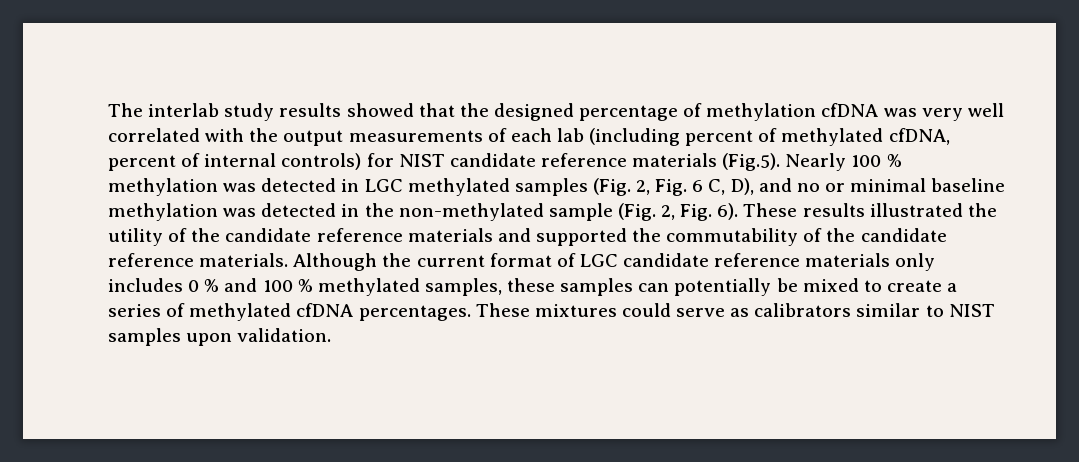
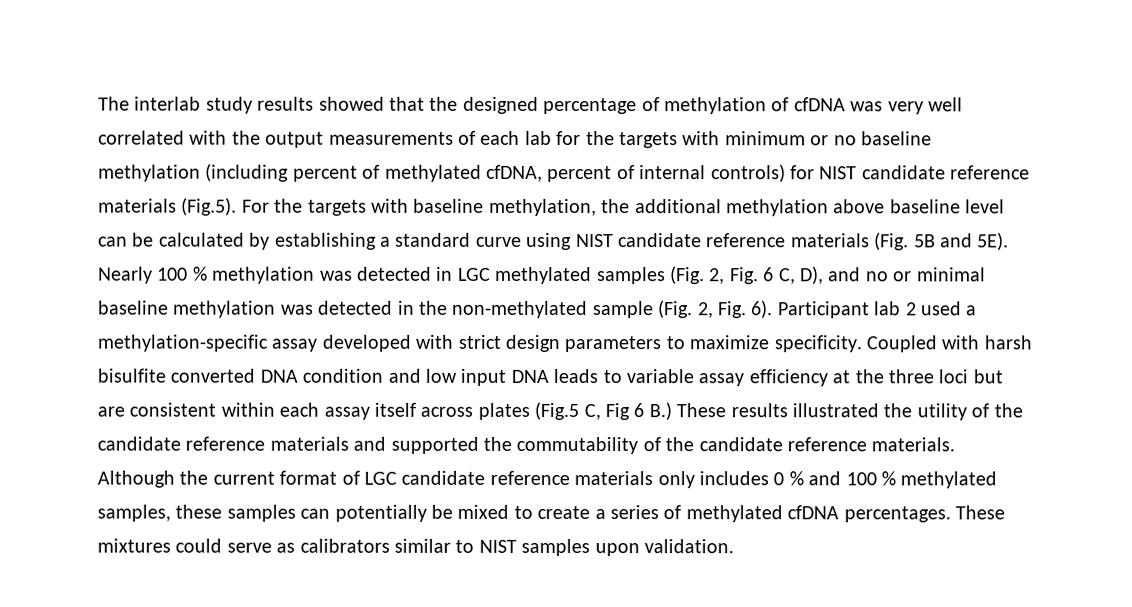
- The interlab study results showed that the designed percentage of methylation cfDNA was very well correlated with the output measurements of each lab (including percent of methylated cfDNA, percent of internal controls) for NIST candidate reference materials (Fig.5). Nearly 100 % methylation was detected in LGC methylated samples (Fig. 2, Fig. 6 C, D), and no or minimal baseline methylation was detected in the non-methylated sample (Fig. 2, Fig. 6).
+ The interlab study results showed that the designed percentage of methylation of cfDNA was very well correlated with the output measurements of each lab for the targets with minimum or no baseline methylation (including percent of methylated cfDNA, percent of internal controls) for NIST candidate reference materials (Fig.5). For the targets with baseline methylation, the additional methylation above baseline level can be calculated by establishing a standard curve using NIST candidate reference materials (Fig. 5B and 5E). Nearly 100 % methylation was detected in LGC methylated samples (Fig. 2, Fig. 6 C, D), and no or minimal baseline methylation was detected in the non-methylated sample (Fig. 2, Fig. 6).
- These results illustrated the utility of the candidate reference materials and supported the commutability of the candidate reference materials.
+ Participant lab 2 used a methylation-specific assay developed with strict design parameters to maximize specificity. Coupled with harsh bisulfite converted DNA condition and low input DNA leads to variable assay efficiency at the three loci but are consistent within each assay itself across plates (Fig.5 C, Fig 6 B.) These results illustrated the utility of the candidate reference materials and supported the commutability of the candidate reference materials.

